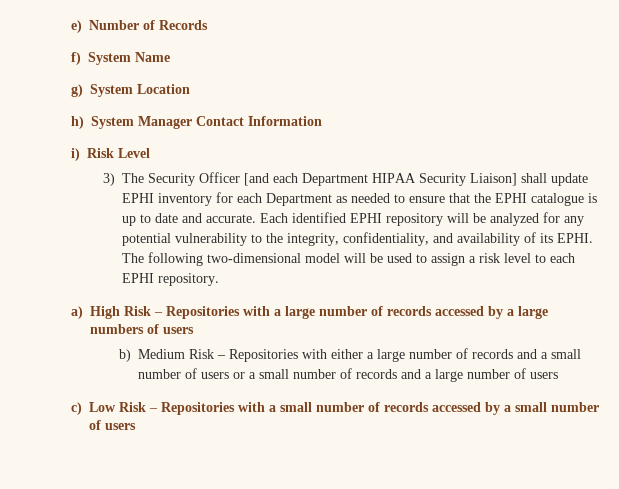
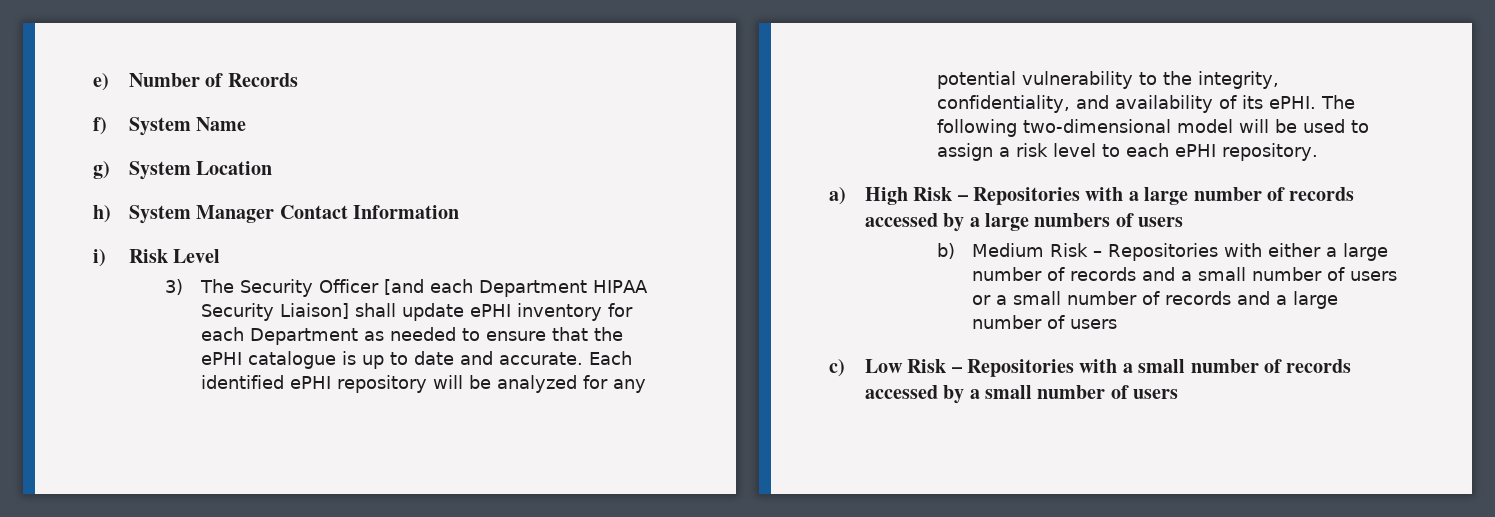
- 3) The Security Officer [and each Department HIPAA Security Liaison] shall update EPHI inventory for each Department as needed to ensure that the EPHI catalogue is up to date and accurate.
+ 3) The Security Officer [and each Department HIPAA Security Liaison] shall update ePHI inventory for each Department as needed to ensure that the ePHI catalogue is up to date and accurate.
- Each identified EPHI repository will be analyzed for any potential vulnerability to the integrity, confidentiality, and availability of its EPHI.
+ Each identified ePHI repository will be analyzed for any potential vulnerability to the integrity, confidentiality, and availability of its ePHI.
- The following two-dimensional model will be used to assign a risk level to each EPHI repository.
+ The following two-dimensional model will be used to assign a risk level to each ePHI repository.

